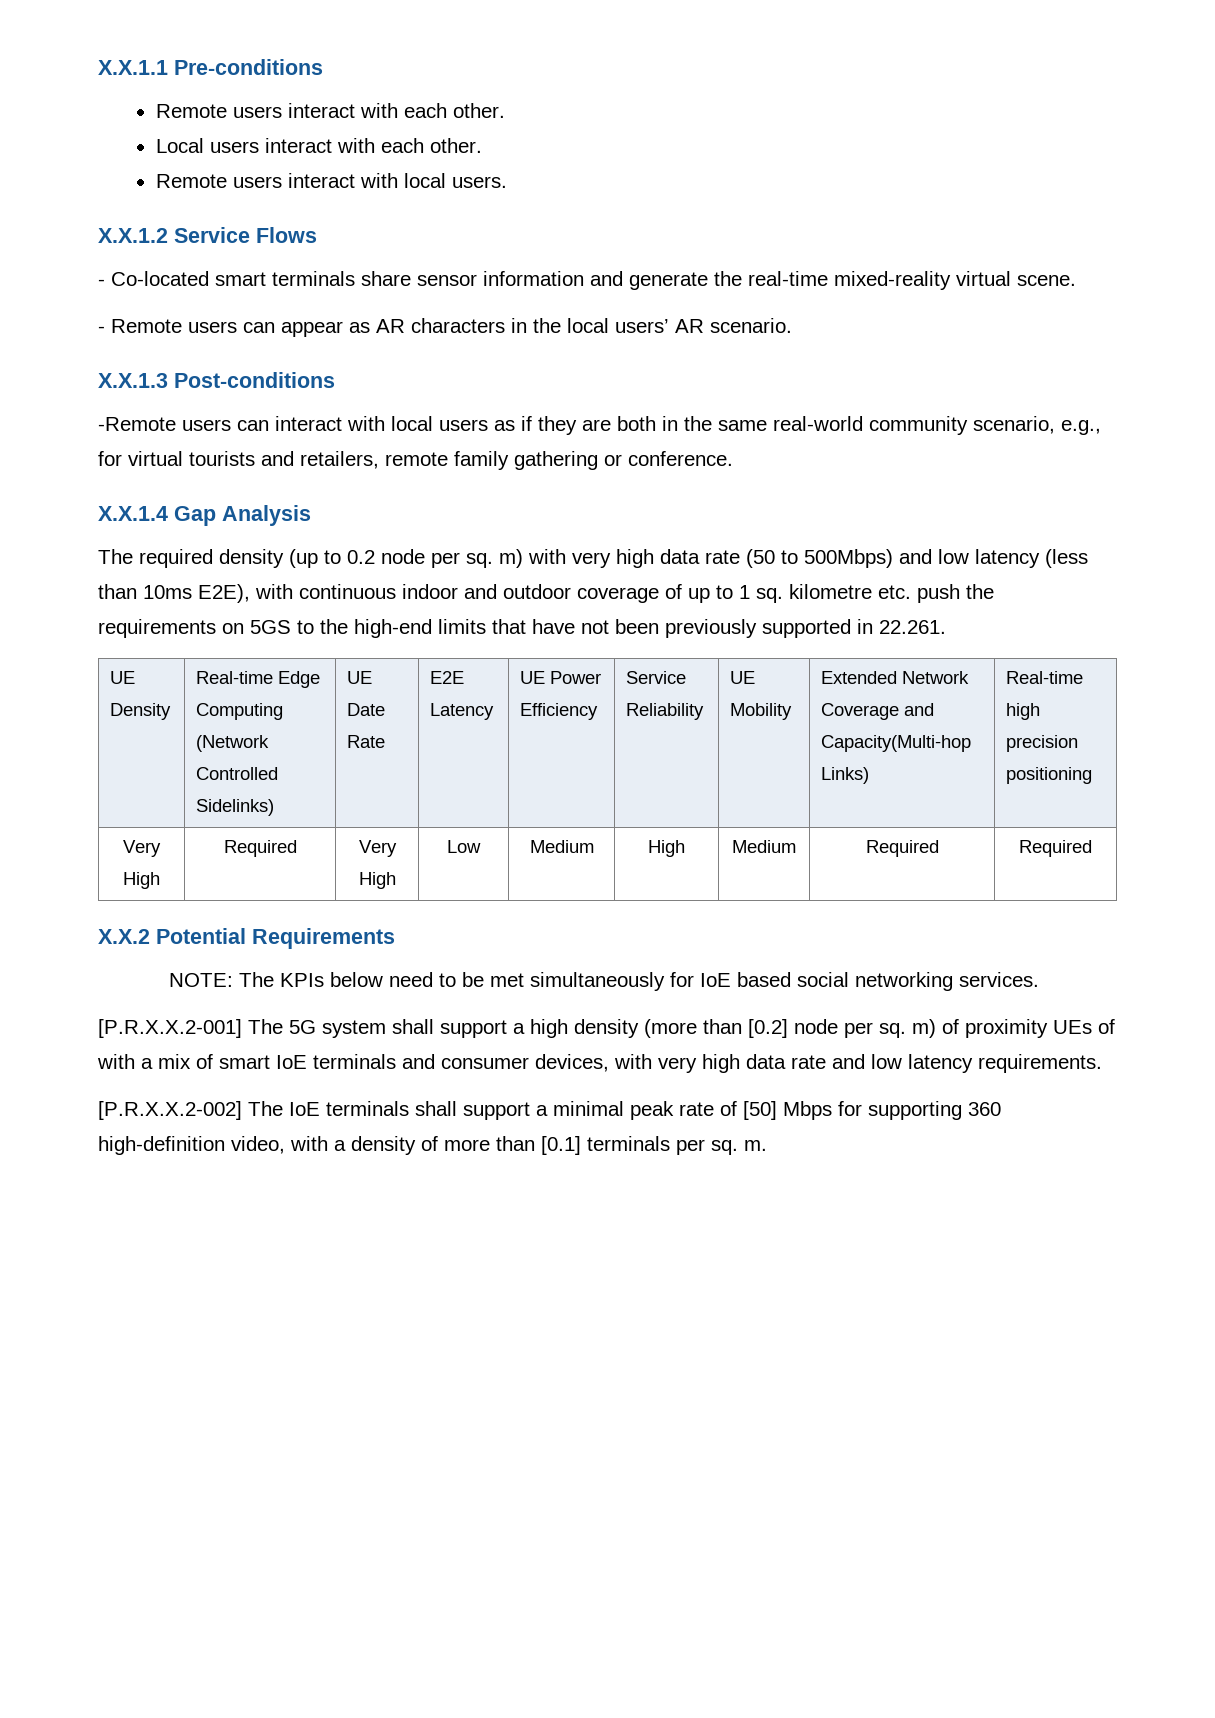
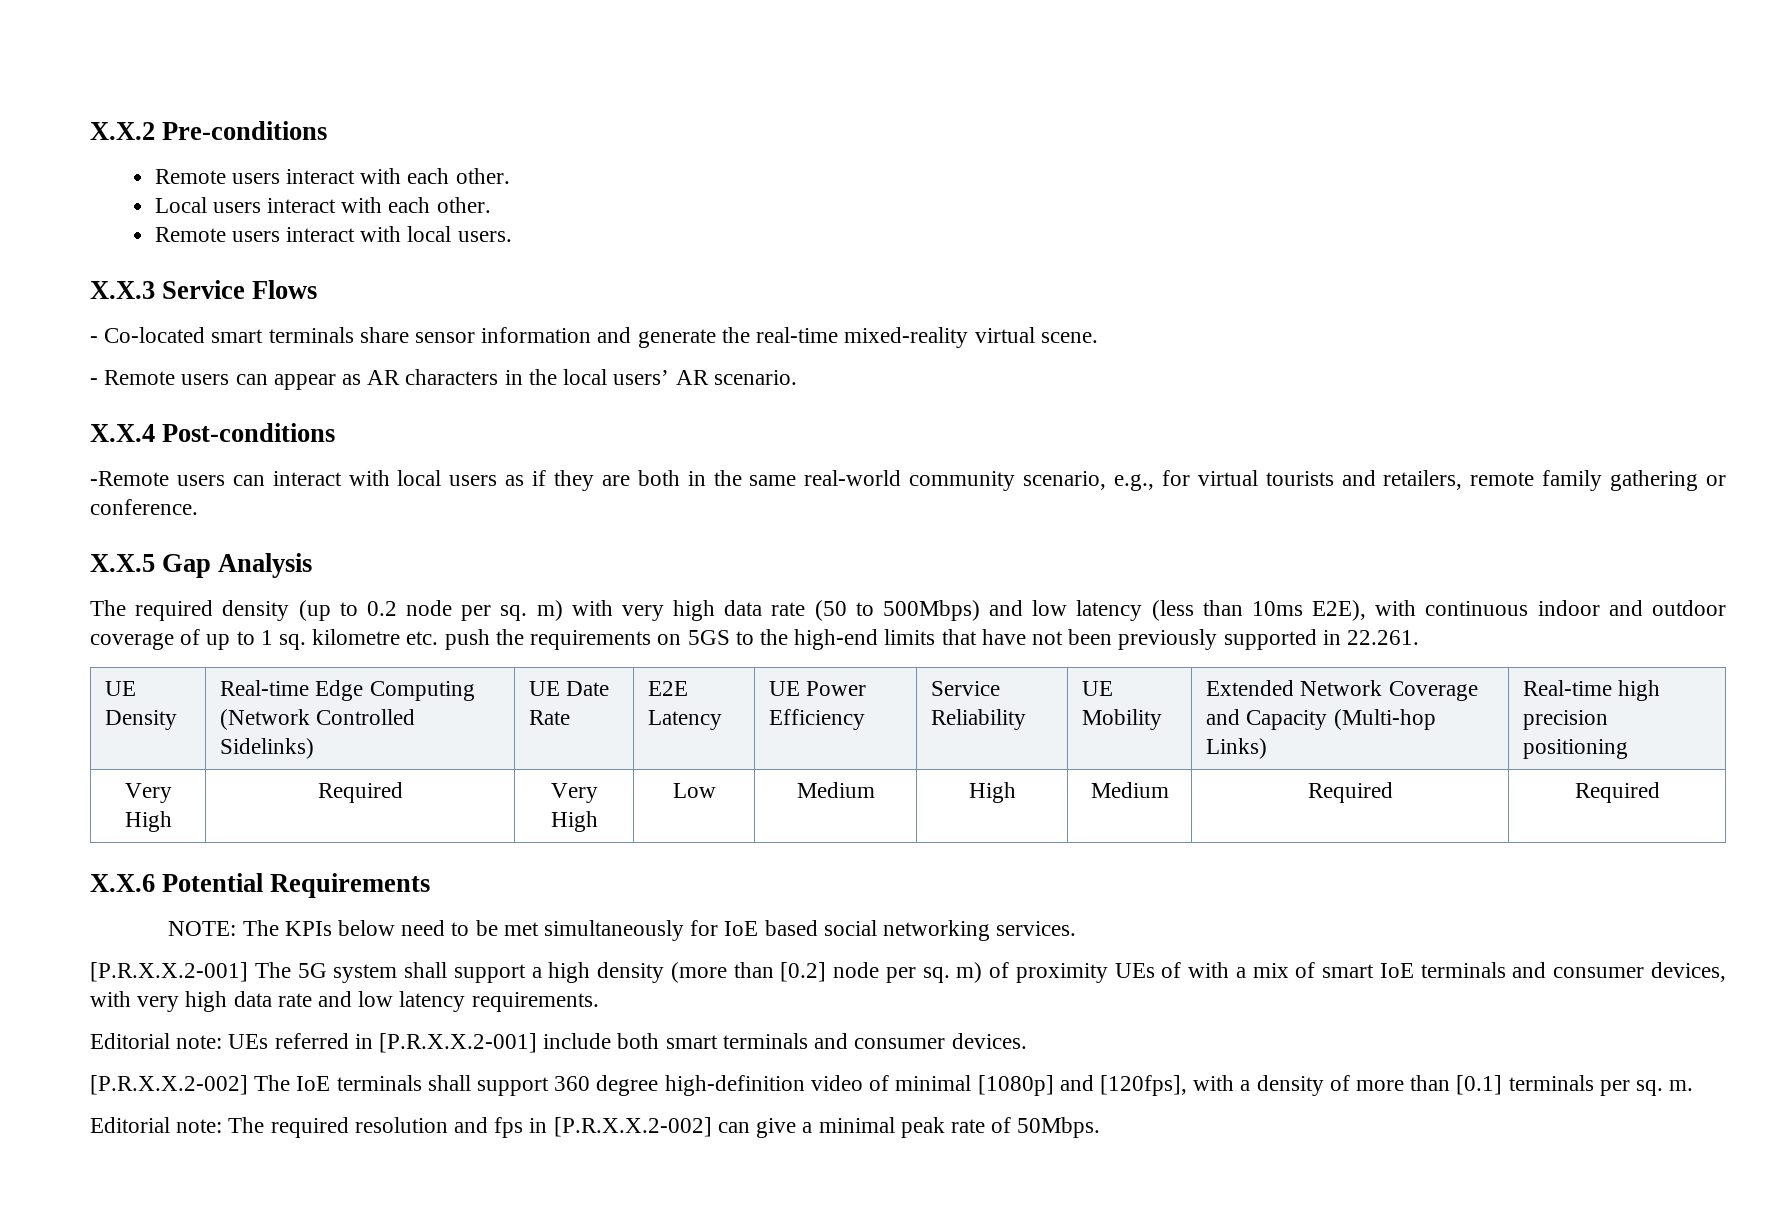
- X.X.1.1 Pre-conditions
+ X.X.2 Pre-conditions
- X.X.1.2 Service Flows
+ X.X.3 Service Flows
- X.X.1.3 Post-conditions
+ X.X.4 Post-conditions
- X.X.1.4 Gap Analysis
+ X.X.5 Gap Analysis
- UE Density | Real-time Edge Computing (Network Controlled Sidelinks) | UE Date Rate | E2E Latency | UE Power Efficiency | Service Reliability | UE Mobility | Extended Network Coverage and Capacity(Multi-hop Links) | Real-time high precision positioning
+ UE Density | Real-time Edge Computing (Network Controlled Sidelinks) | UE Date Rate | E2E Latency | UE Power Efficiency | Service Reliability | UE Mobility | Extended Network Coverage and Capacity (Multi-hop Links) | Real-time high precision positioning
- X.X.2 Potential Requirements
+ X.X.6 Potential Requirements
+ Editorial note: UEs referred in [P.R.X.X.2-001] include both smart terminals and consumer devices.
- [P.R.X.X.2-002] The IoE terminals shall support a minimal peak rate of [50] Mbps for supporting 360 high-definition video, with a density of more than [0.1] terminals per sq. m.
+ [P.R.X.X.2-002] The IoE terminals shall support 360 degree high-definition video of minimal [1080p] and [120fps], with a density of more than [0.1] terminals per sq. m.
+ Editorial note: The required resolution and fps in [P.R.X.X.2-002] can give a minimal peak rate of 50Mbps.

